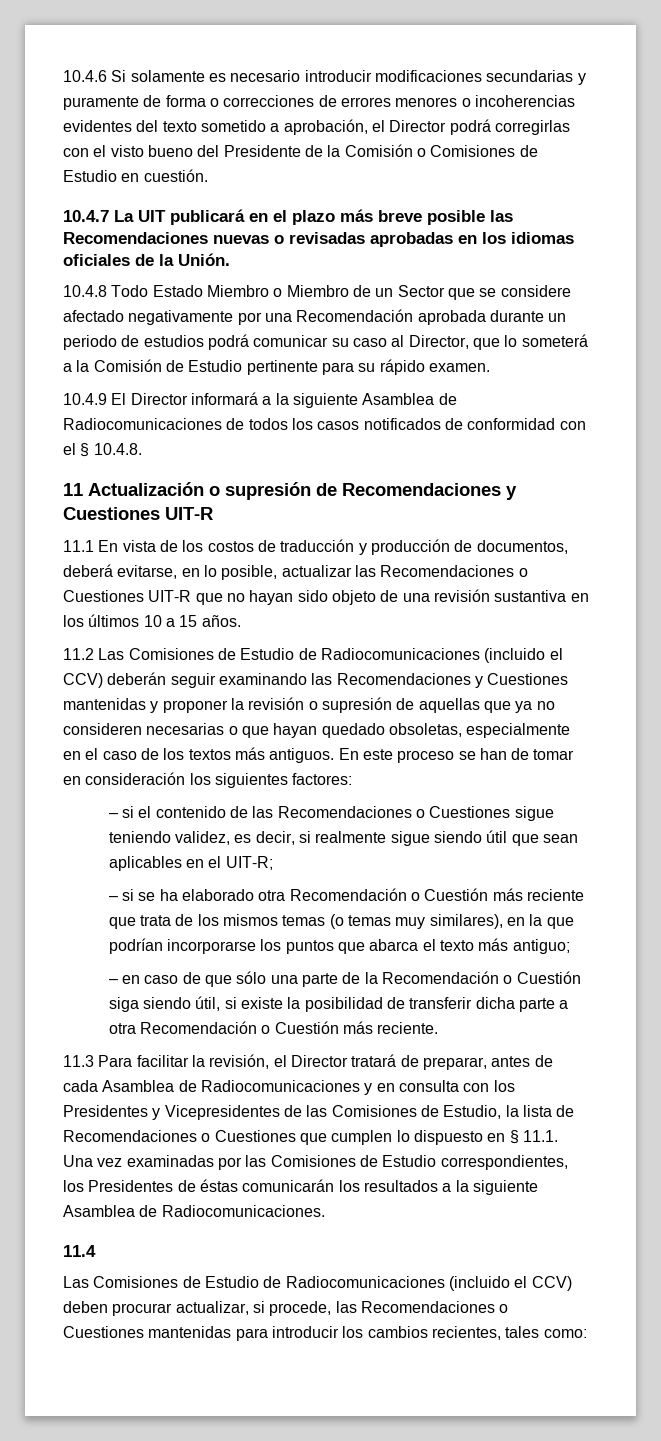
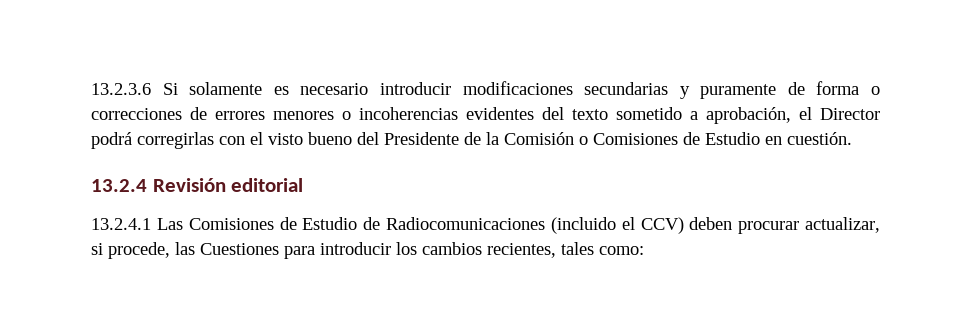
- 10.4.6 Si solamente es necesario introducir modificaciones secundarias y puramente de forma o correcciones de errores menores o incoherencias evidentes del texto sometido a aprobación, el Director podrá corregirlas con el visto bueno del Presidente de la Comisión o Comisiones de Estudio en cuestión.
+ 13.2.3.6 Si solamente es necesario introducir modificaciones secundarias y puramente de forma o correcciones de errores menores o incoherencias evidentes del texto sometido a aprobación, el Director podrá corregirlas con el visto bueno del Presidente de la Comisión o Comisiones de Estudio en cuestión.
- 10.4.7 La UIT publicará en el plazo más breve posible las Recomendaciones nuevas o revisadas aprobadas en los idiomas oficiales de la Unión.
- 10.4.8 Todo Estado Miembro o Miembro de un Sector que se considere afectado negativamente por una Recomendación aprobada durante un periodo de estudios podrá comunicar su caso al Director, que lo someterá a la Comisión de Estudio pertinente para su rápido examen.
- 10.4.9 El Director informará a la siguiente Asamblea de Radiocomunicaciones de todos los casos notificados de conformidad con el § 10.4.8.
- 11 Actualización o supresión de Recomendaciones y Cuestiones UIT-R
- 11.1 En vista de los costos de traducción y producción de documentos, deberá evitarse, en lo posible, actualizar las Recomendaciones o Cuestiones UIT-R que no hayan sido objeto de una revisión sustantiva en los últimos 10 a 15 años.
- 11.2 Las Comisiones de Estudio de Radiocomunicaciones (incluido el CCV) deberán seguir examinando las Recomendaciones y Cuestiones mantenidas y proponer la revisión o supresión de aquellas que ya no consideren necesarias o que hayan quedado obsoletas, especialmente en el caso de los textos más antiguos. En este proceso se han de tomar en consideración los siguientes factores:
- – si el contenido de las Recomendaciones o Cuestiones sigue teniendo validez, es decir, si realmente sigue siendo útil que sean aplicables en el UIT-R;
- – si se ha elaborado otra Recomendación o Cuestión más reciente que trata de los mismos temas (o temas muy similares), en la que podrían incorporarse los puntos que abarca el texto más antiguo;
- – en caso de que sólo una parte de la Recomendación o Cuestión siga siendo útil, si existe la posibilidad de transferir dicha parte a otra Recomendación o Cuestión más reciente.
- 11.3 Para facilitar la revisión, el Director tratará de preparar, antes de cada Asamblea de Radiocomunicaciones y en consulta con los Presidentes y Vicepresidentes de las Comisiones de Estudio, la lista de Recomendaciones o Cuestiones que cumplen lo dispuesto en § 11.1. Una vez examinadas por las Comisiones de Estudio correspondientes, los Presidentes de éstas comunicarán los resultados a la siguiente Asamblea de Radiocomunicaciones.
- 11.4
- Las Comisiones de Estudio de Radiocomunicaciones (incluido el CCV) deben procurar actualizar, si procede, las Recomendaciones o Cuestiones mantenidas para introducir los cambios recientes, tales como:
+ 13.2.4 Revisión editorial
+ 13.2.4.1 Las Comisiones de Estudio de Radiocomunicaciones (incluido el CCV) deben procurar actualizar, si procede, las Cuestiones para introducir los cambios recientes, tales como:

